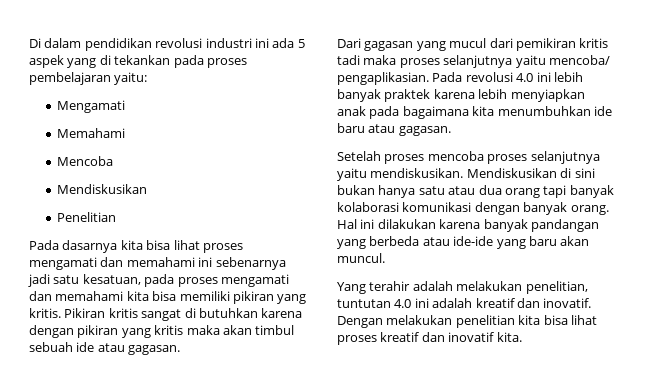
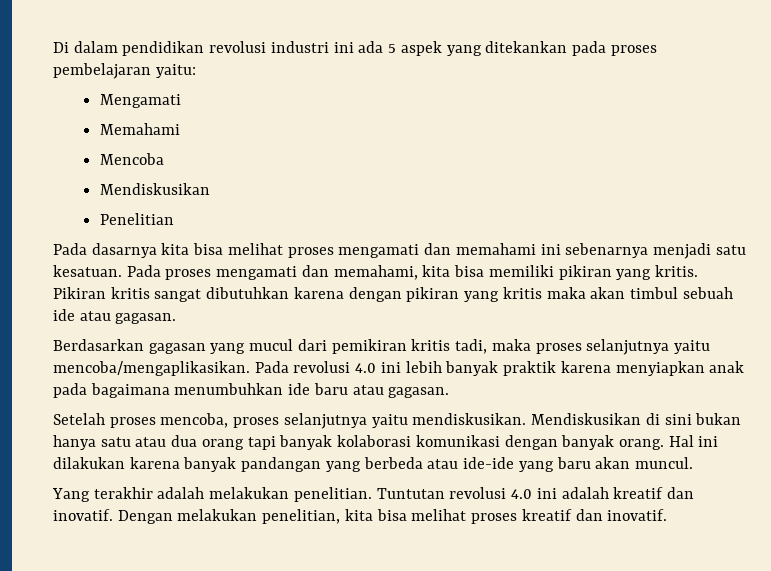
- Di dalam pendidikan revolusi industri ini ada 5 aspek yang di tekankan pada proses pembelajaran yaitu:
+ Di dalam pendidikan revolusi industri ini ada 5 aspek yang ditekankan pada proses pembelajaran yaitu:
- Pada dasarnya kita bisa lihat proses mengamati dan memahami ini sebenarnya jadi satu kesatuan, pada proses mengamati dan memahami kita bisa memiliki pikiran yang kritis.
+ Pada dasarnya kita bisa melihat proses mengamati dan memahami ini sebenarnya menjadi satu kesatuan. Pada proses mengamati dan memahami, kita bisa memiliki pikiran yang kritis.
- Pikiran kritis sangat di butuhkan karena dengan pikiran yang kritis maka akan timbul sebuah ide atau gagasan.
+ Pikiran kritis sangat dibutuhkan karena dengan pikiran yang kritis maka akan timbul sebuah ide atau gagasan.
- Dari gagasan yang mucul dari pemikiran kritis tadi maka proses selanjutnya yaitu mencoba/ pengaplikasian.
+ Berdasarkan gagasan yang mucul dari pemikiran kritis tadi, maka proses selanjutnya yaitu mencoba/mengaplikasikan.
- Pada revolusi 4.0 ini lebih banyak praktek karena lebih menyiapkan anak pada bagaimana kita menumbuhkan ide baru atau gagasan.
+ Pada revolusi 4.0 ini lebih banyak praktik karena menyiapkan anak pada bagaimana menumbuhkan ide baru atau gagasan.
- Setelah proses mencoba proses selanjutnya yaitu mendiskusikan.
+ Setelah proses mencoba, proses selanjutnya yaitu mendiskusikan.
- Yang terahir adalah melakukan penelitian, tuntutan 4.0 ini adalah kreatif dan inovatif.
+ Yang terakhir adalah melakukan penelitian. Tuntutan revolusi 4.0 ini adalah kreatif dan inovatif.
- Dengan melakukan penelitian kita bisa lihat proses kreatif dan inovatif kita.
+ Dengan melakukan penelitian, kita bisa melihat proses kreatif dan inovatif.

